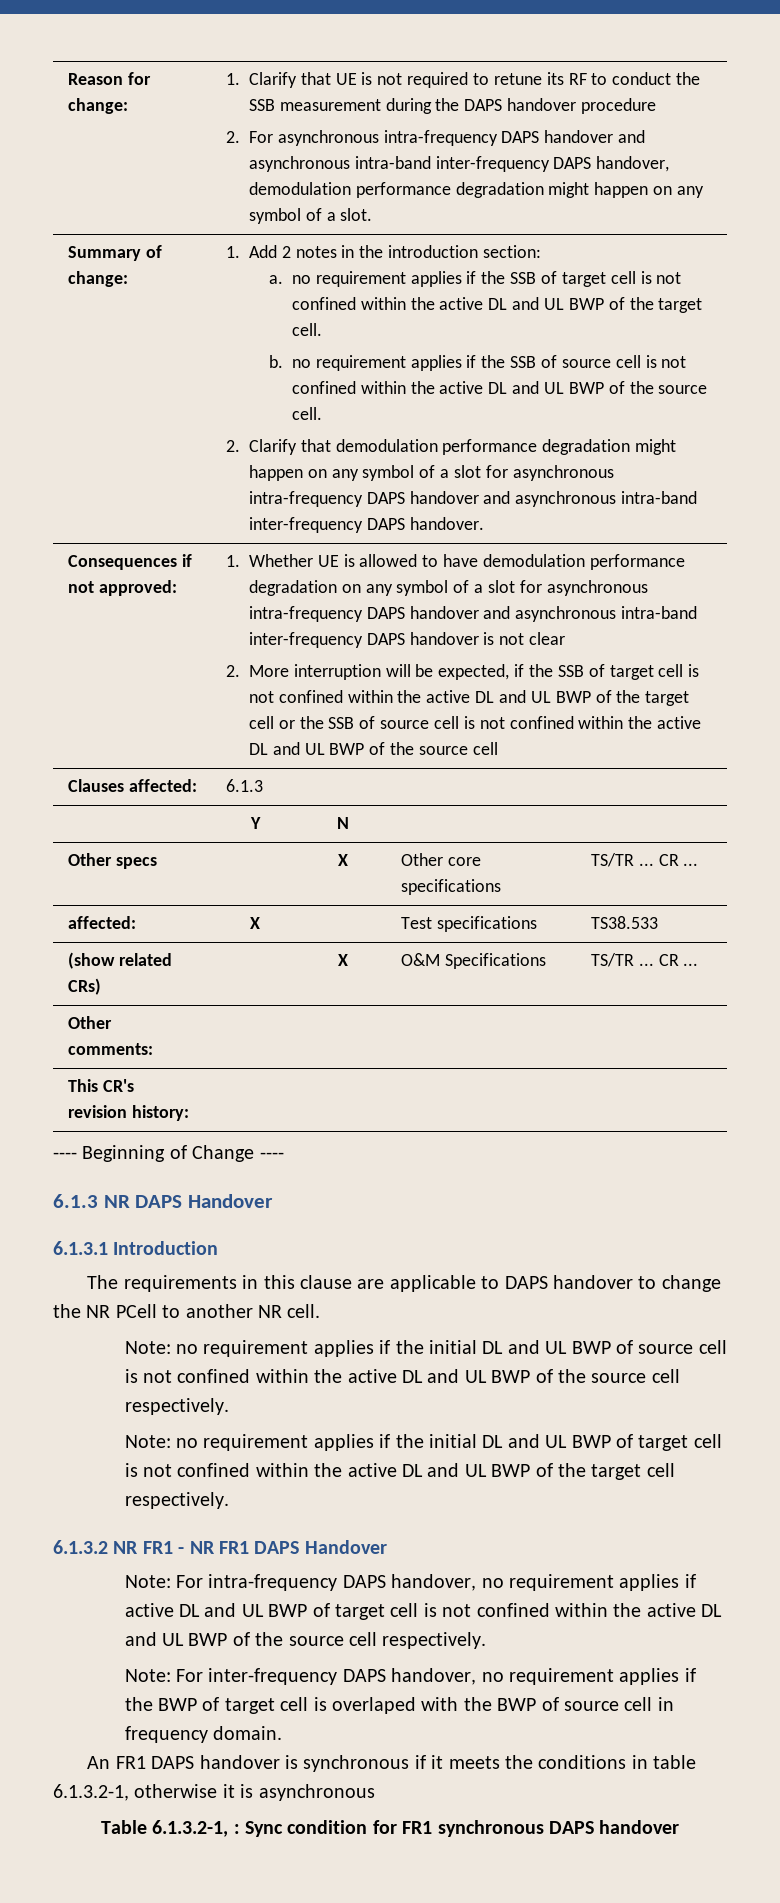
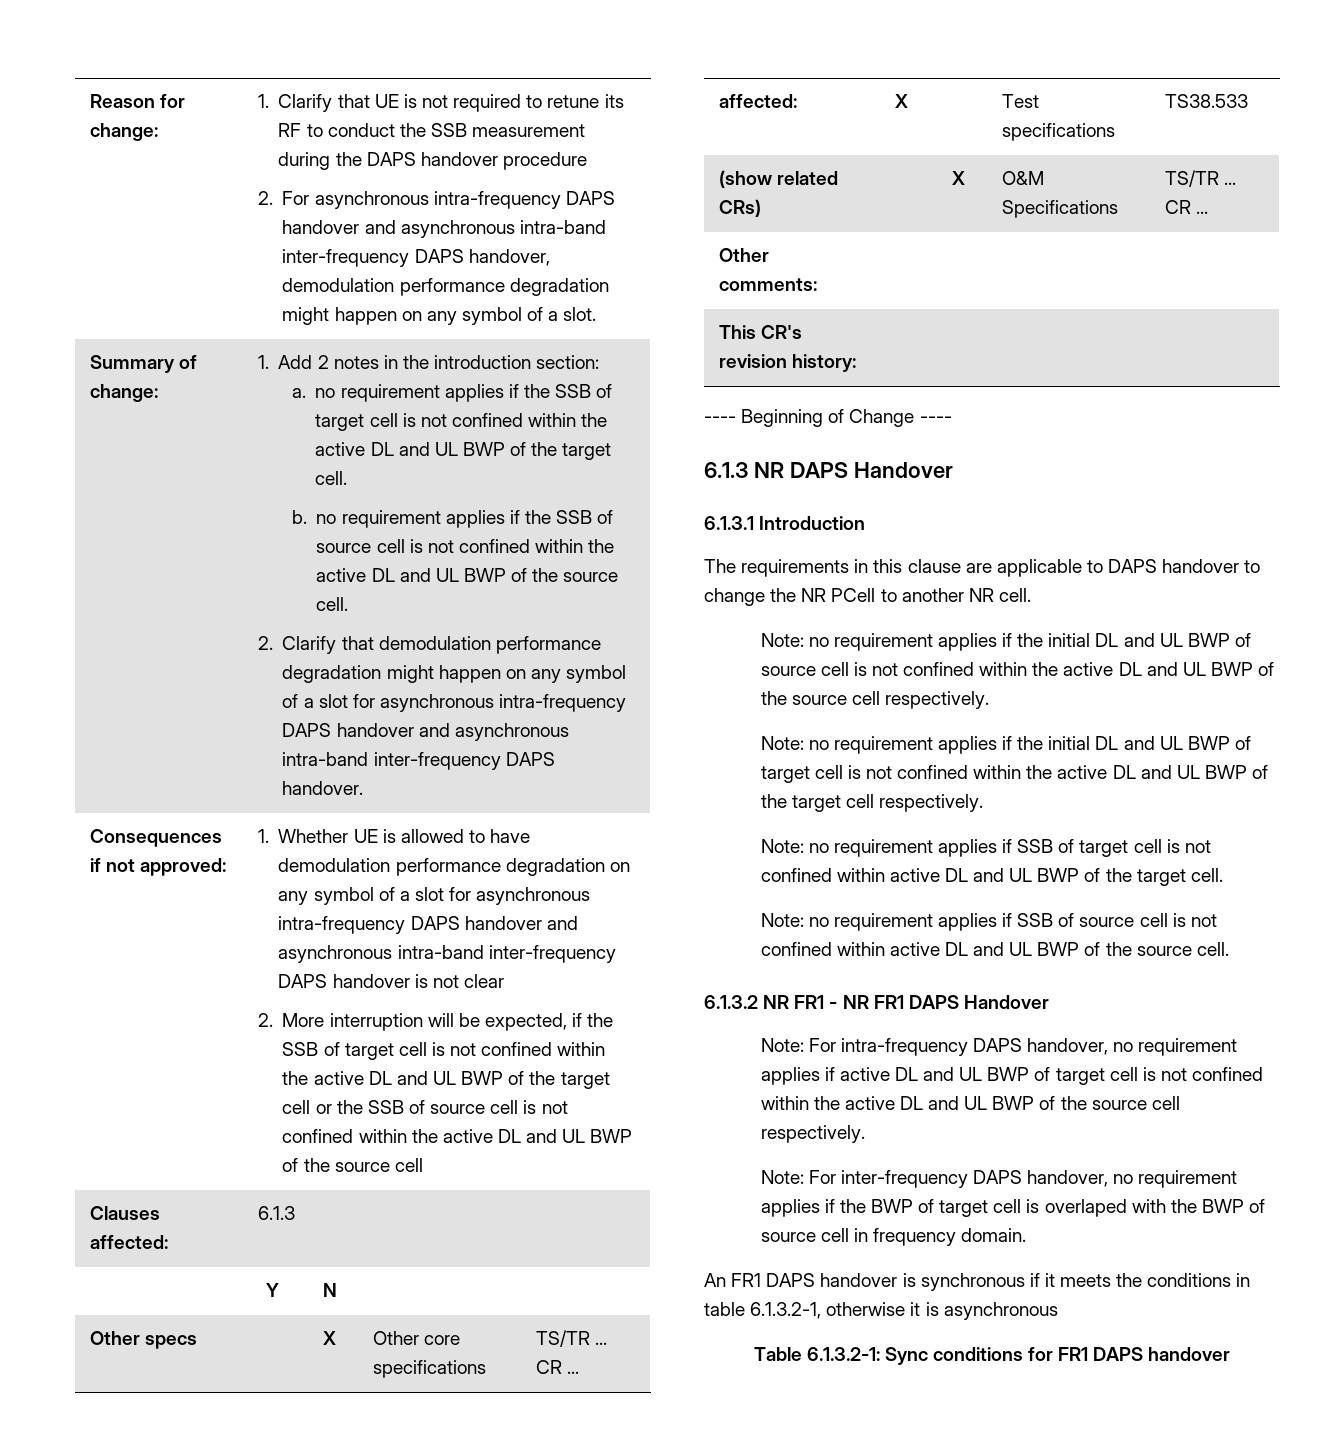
+ Note: no requirement applies if SSB of target cell is not confined within active DL and UL BWP of the target cell.
+ Note: no requirement applies if SSB of source cell is not confined within active DL and UL BWP of the source cell.
- Table 6.1.3.2-1, : Sync condition for FR1 synchronous DAPS handover
+ Table 6.1.3.2-1: Sync conditions for FR1 DAPS handover

